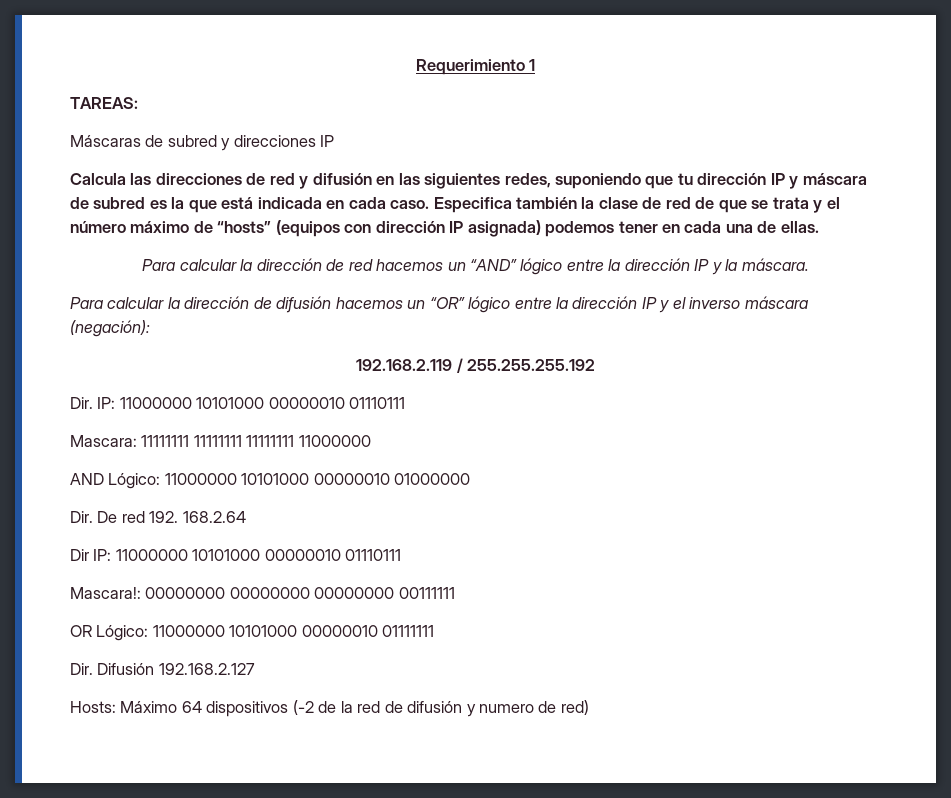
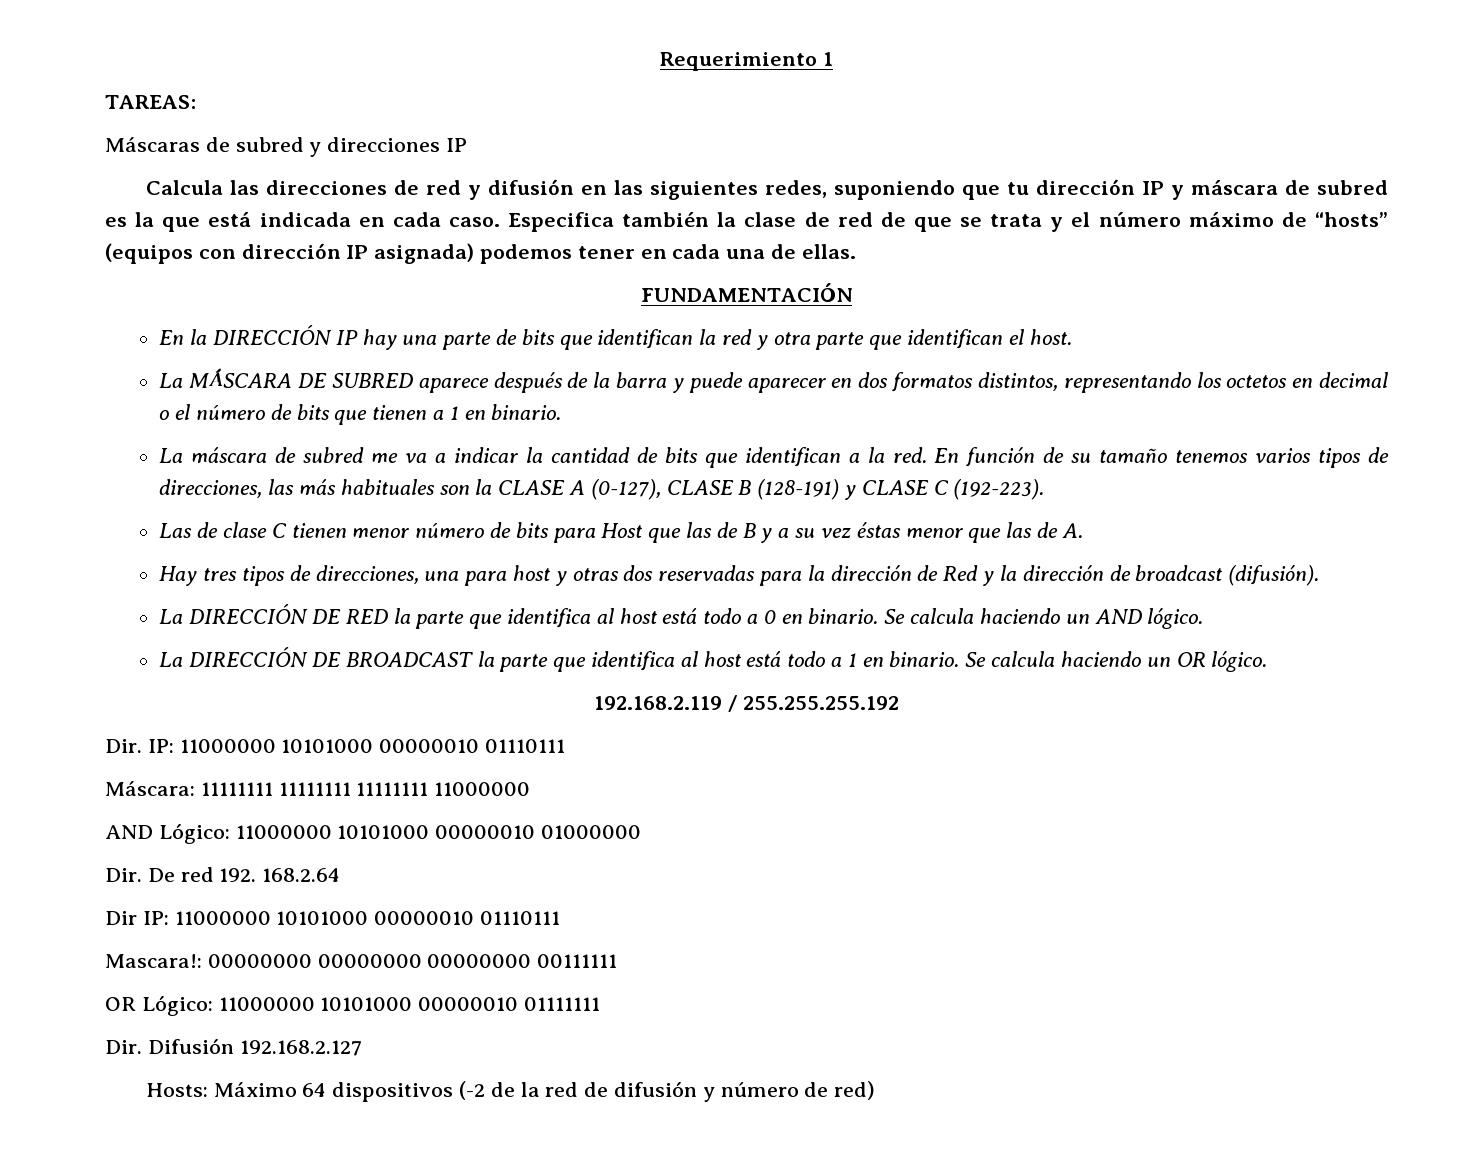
- Para calcular la dirección de red hacemos un “AND” lógico entre la dirección IP y la máscara.
- Para calcular la dirección de difusión hacemos un “OR” lógico entre la dirección IP y el inverso máscara (negación):
+ FUNDAMENTACIÓN
+ En la DIRECCIÓN IP hay una parte de bits que identifican la red y otra parte que identifican el host.
+ La MÁSCARA DE SUBRED aparece después de la barra y puede aparecer en dos formatos distintos, representando los octetos en decimal o el número de bits que tienen a 1 en binario.
+ La máscara de subred me va a indicar la cantidad de bits que identifican a la red. En función de su tamaño tenemos varios tipos de direcciones, las más habituales son la CLASE A (0-127), CLASE B (128-191) y CLASE C (192-223).
+ Las de clase C tienen menor número de bits para Host que las de B y a su vez éstas menor que las de A.
+ Hay tres tipos de direcciones, una para host y otras dos reservadas para la dirección de Red y la dirección de broadcast (difusión).
+ La DIRECCIÓN DE RED la parte que identifica al host está todo a 0 en binario. Se calcula haciendo un AND lógico.
+ La DIRECCIÓN DE BROADCAST la parte que identifica al host está todo a 1 en binario. Se calcula haciendo un OR lógico.
- Mascara: 11111111 11111111 11111111 11000000
+ Máscara: 11111111 11111111 11111111 11000000
- Hosts: Máximo 64 dispositivos (-2 de la red de difusión y numero de red)
+ Hosts: Máximo 64 dispositivos (-2 de la red de difusión y número de red)

